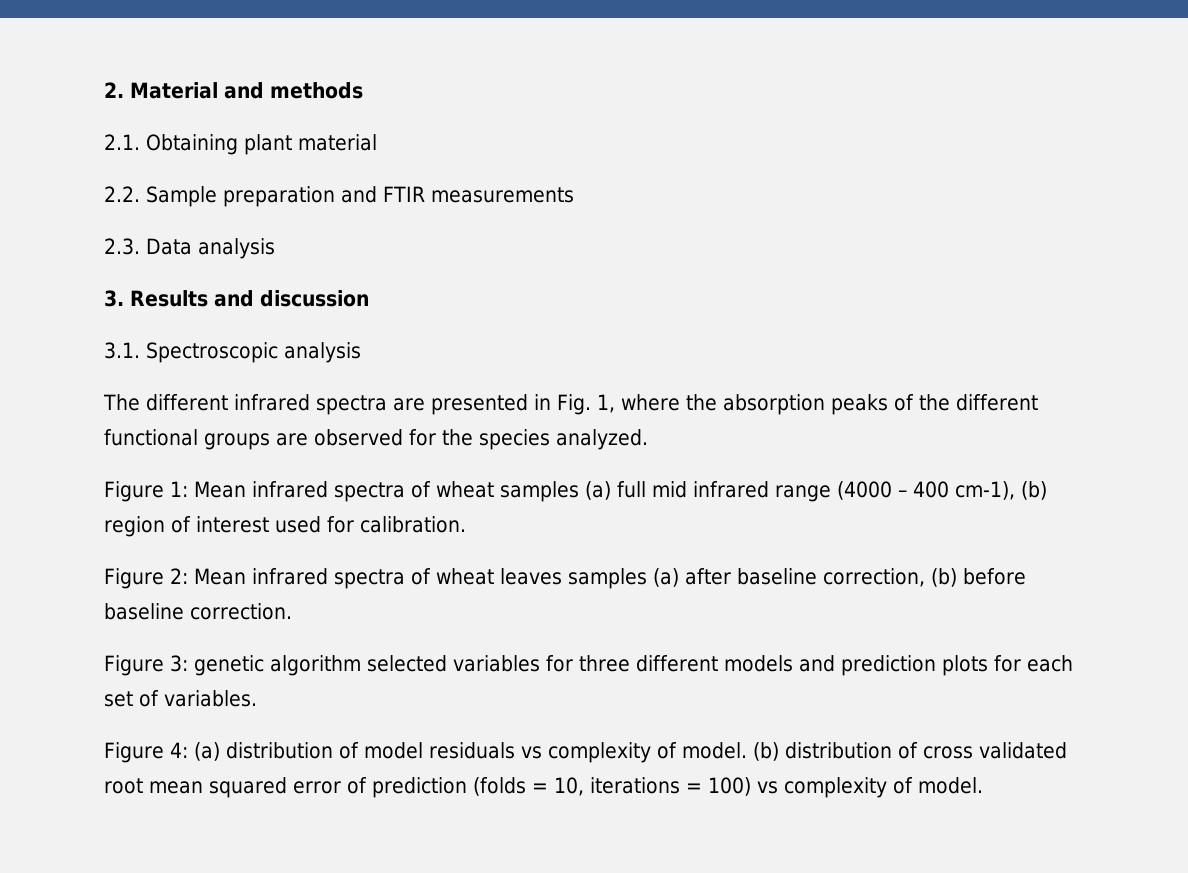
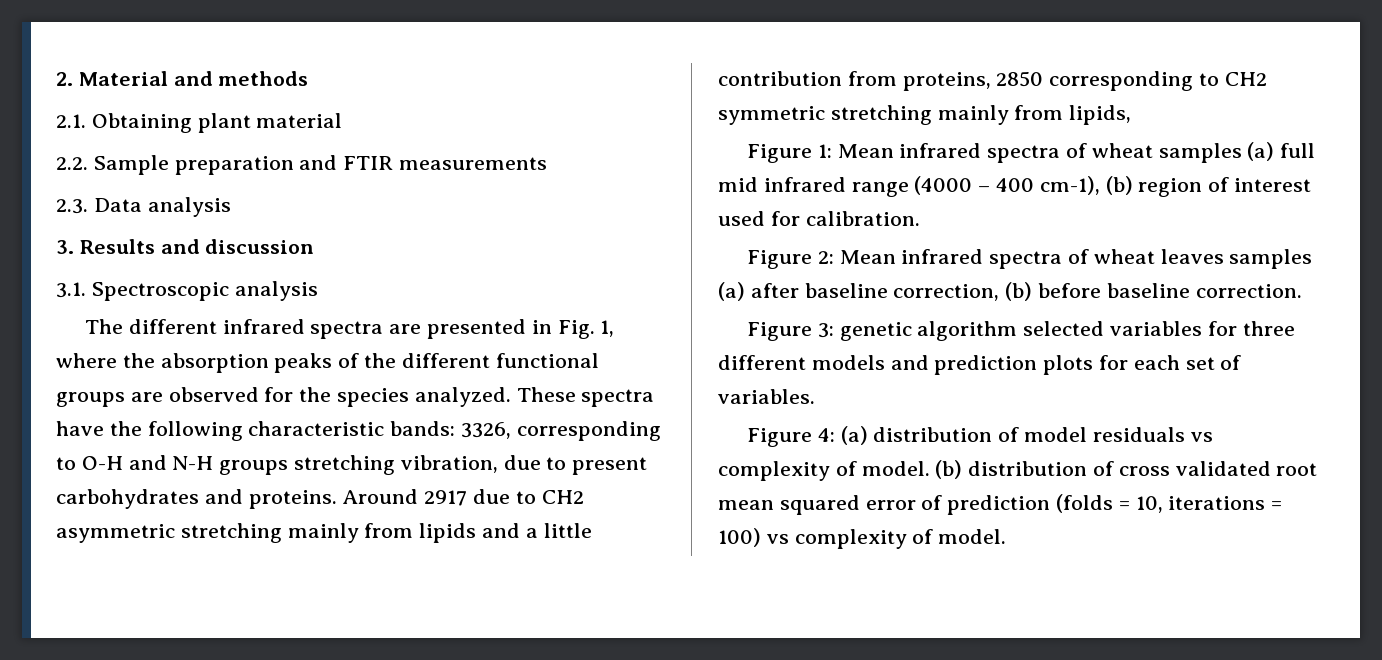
+ These spectra have the following characteristic bands: 3326, corresponding to O-H and N-H groups stretching vibration, due to present carbohydrates and proteins. Around 2917 due to CH2 asymmetric stretching mainly from lipids and a little contribution from proteins, 2850 corresponding to CH2 symmetric stretching mainly from lipids,

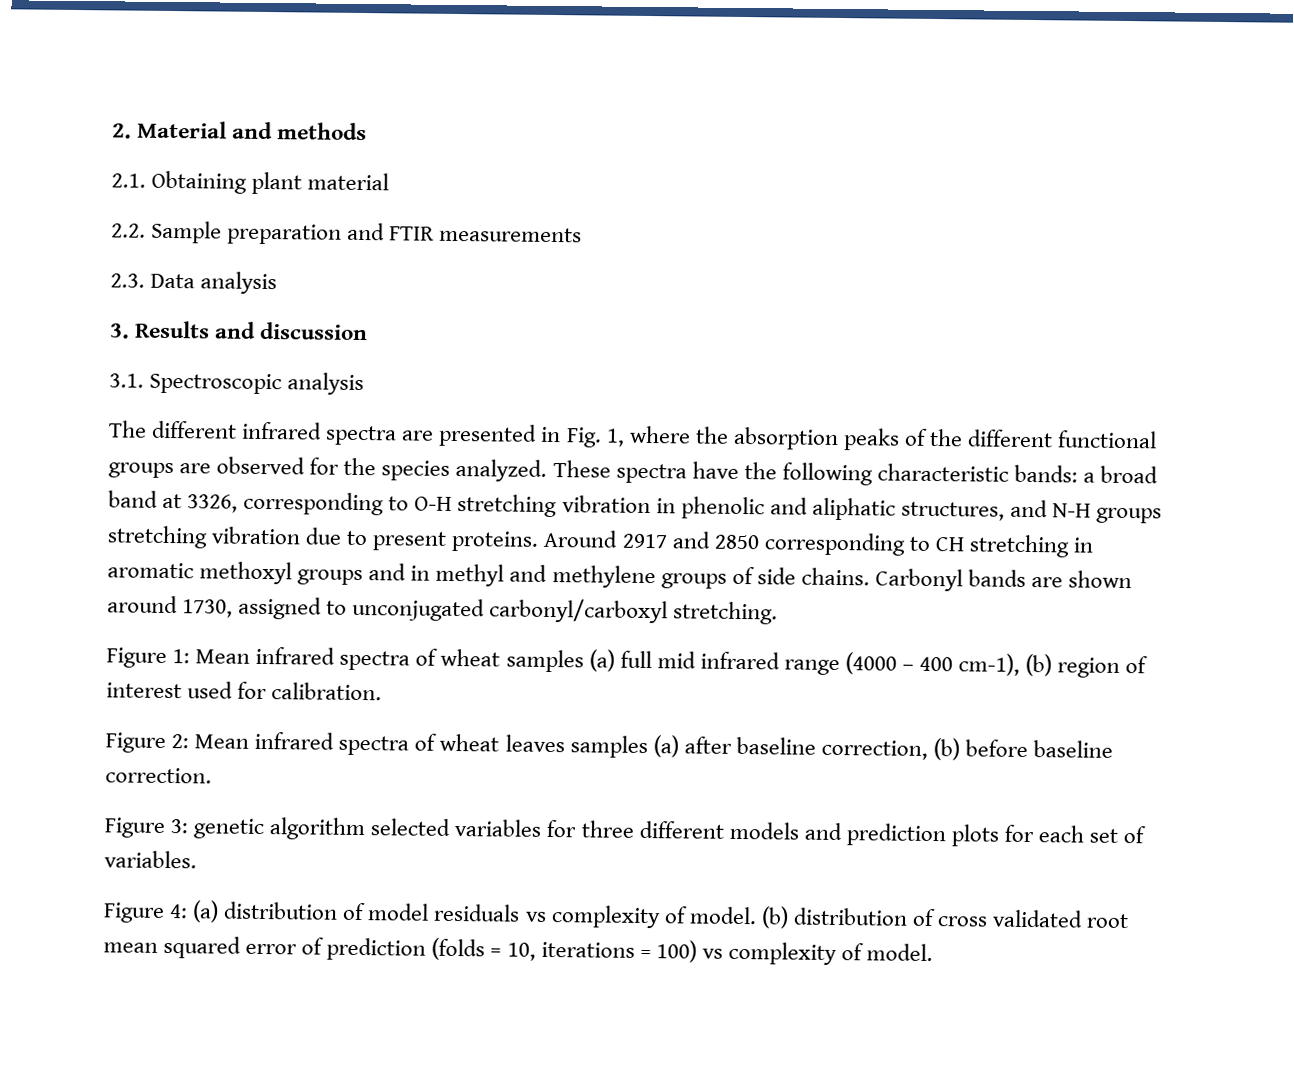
- These spectra have the following characteristic bands: 3326, corresponding to O-H and N-H groups stretching vibration, due to present carbohydrates and proteins.
+ These spectra have the following characteristic bands: a broad band at 3326, corresponding to O-H stretching vibration in phenolic and aliphatic structures, and N-H groups stretching vibration due to present proteins.
- Around 2917 due to CH2 asymmetric stretching mainly from lipids and a little contribution from proteins, 2850 corresponding to CH2 symmetric stretching mainly from lipids,
+ Around 2917 and 2850 corresponding to CH stretching in aromatic methoxyl groups and in methyl and methylene groups of side chains. Carbonyl bands are shown around 1730, assigned to unconjugated carbonyl/carboxyl stretching.

